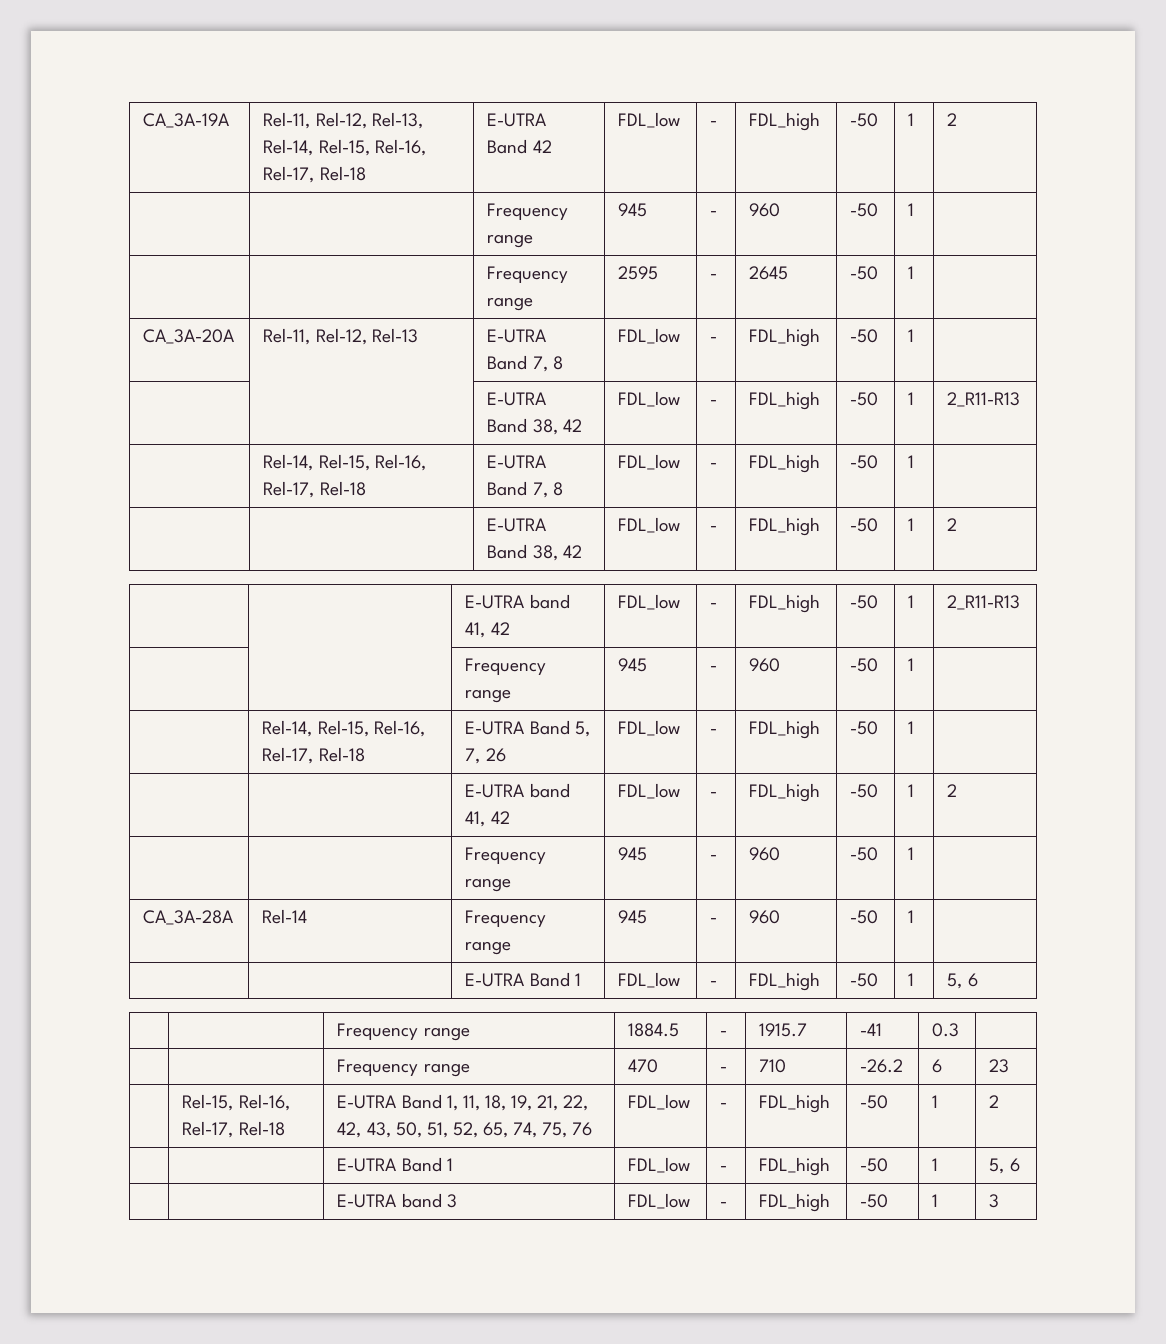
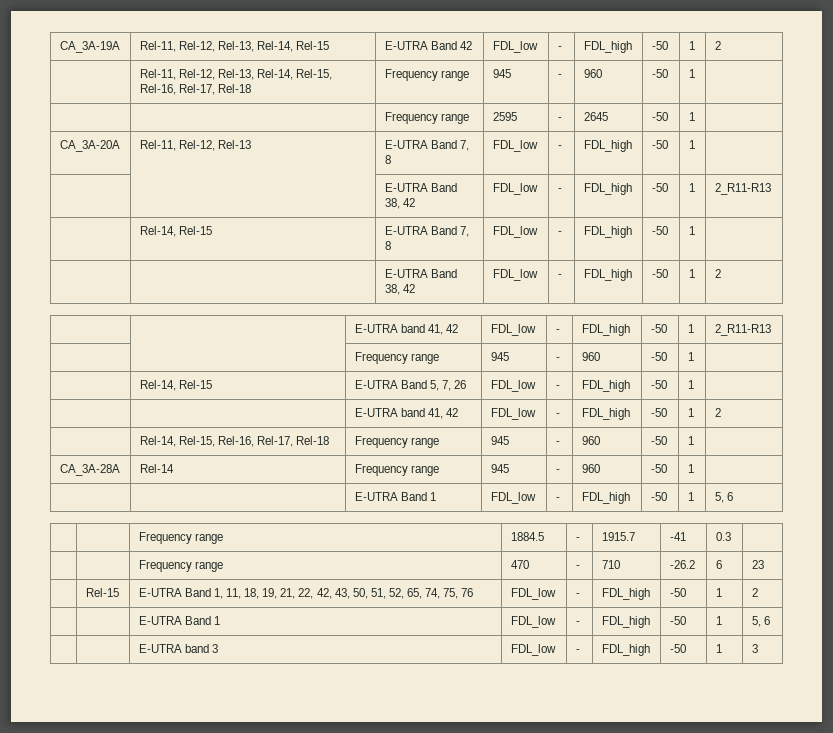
- CA_3A-19A | Rel-11, Rel-12, Rel-13, Rel-14, Rel-15, Rel-16, Rel-17, Rel-18 | E-UTRA Band 42 | FDL_low | - | FDL_high | -50 | 1 | 2
- | | Frequency range | 945 | - | 960 | -50 | 1 |
+ CA_3A-19A | Rel-11, Rel-12, Rel-13, Rel-14, Rel-15 | E-UTRA Band 42 | FDL_low | - | FDL_high | -50 | 1 | 2
+ | Rel-11, Rel-12, Rel-13, Rel-14, Rel-15, Rel-16, Rel-17, Rel-18 | Frequency range | 945 | - | 960 | -50 | 1 |
- | Rel-14, Rel-15, Rel-16, Rel-17, Rel-18 | E-UTRA Band 7, 8 | FDL_low | - | FDL_high | -50 | 1 |
+ | Rel-14, Rel-15 | E-UTRA Band 7, 8 | FDL_low | - | FDL_high | -50 | 1 |
- | Rel-14, Rel-15, Rel-16, Rel-17, Rel-18 | E-UTRA Band 5, 7, 26 | FDL_low | - | FDL_high | -50 | 1 |
+ | Rel-14, Rel-15 | E-UTRA Band 5, 7, 26 | FDL_low | - | FDL_high | -50 | 1 |
  | | E-UTRA band 41, 42 | FDL_low | - | FDL_high | -50 | 1 | 2
- | | Frequency range | 945 | - | 960 | -50 | 1 |
+ | Rel-14, Rel-15, Rel-16, Rel-17, Rel-18 | Frequency range | 945 | - | 960 | -50 | 1 |
- | Rel-15, Rel-16, Rel-17, Rel-18 | E-UTRA Band 1, 11, 18, 19, 21, 22, 42, 43, 50, 51, 52, 65, 74, 75, 76 | FDL_low | - | FDL_high | -50 | 1 | 2
+ | Rel-15 | E-UTRA Band 1, 11, 18, 19, 21, 22, 42, 43, 50, 51, 52, 65, 74, 75, 76 | FDL_low | - | FDL_high | -50 | 1 | 2

